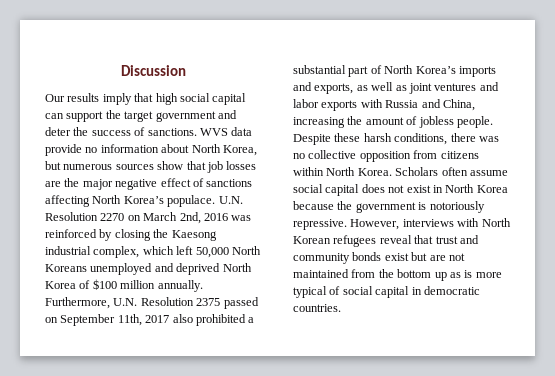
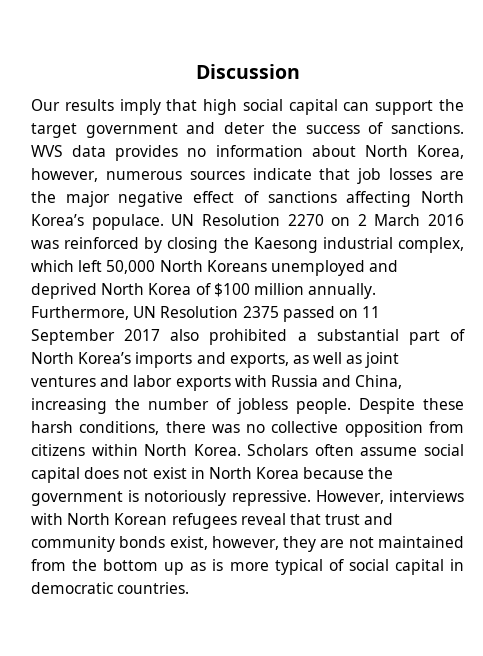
- WVS data provide no information about North Korea, but numerous sources show that job losses are the major negative effect of sanctions affecting North Korea’s populace.
+ WVS data provides no information about North Korea, however, numerous sources indicate that job losses are the major negative effect of sanctions affecting North Korea’s populace.
- U.N. Resolution 2270 on March 2nd, 2016 was reinforced by closing the Kaesong industrial complex, which left 50,000 North Koreans unemployed and deprived North Korea of $100 million annually.
+ UN Resolution 2270 on 2 March 2016 was reinforced by closing the Kaesong industrial complex, which left 50,000 North Koreans unemployed and deprived North Korea of $100 million annually.
- Furthermore, U.N. Resolution 2375 passed on September 11th, 2017 also prohibited a substantial part of North Korea’s imports and exports, as well as joint ventures and labor exports with Russia and China, increasing the amount of jobless people.
+ Furthermore, UN Resolution 2375 passed on 11 September 2017 also prohibited a substantial part of North Korea’s imports and exports, as well as joint ventures and labor exports with Russia and China, increasing the number of jobless people.
- However, interviews with North Korean refugees reveal that trust and community bonds exist but are not maintained from the bottom up as is more typical of social capital in democratic countries.
+ However, interviews with North Korean refugees reveal that trust and community bonds exist, however, they are not maintained from the bottom up as is more typical of social capital in democratic countries.

